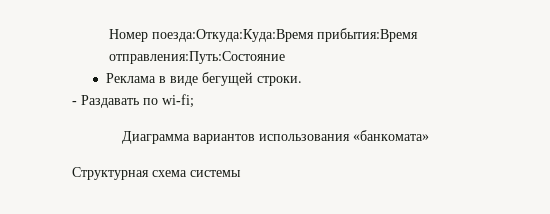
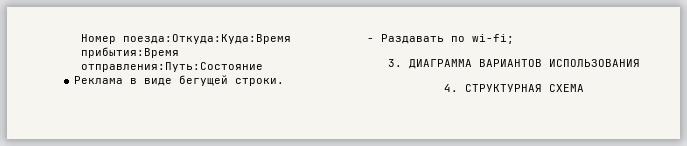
- Диаграмма вариантов использования «банкомата»
- Структурная схема системы
+ 3. ДИАГРАММА ВАРИАНТОВ ИСПОЛЬЗОВАНИЯ
+ 4. СТРУКТУРНАЯ СХЕМА

